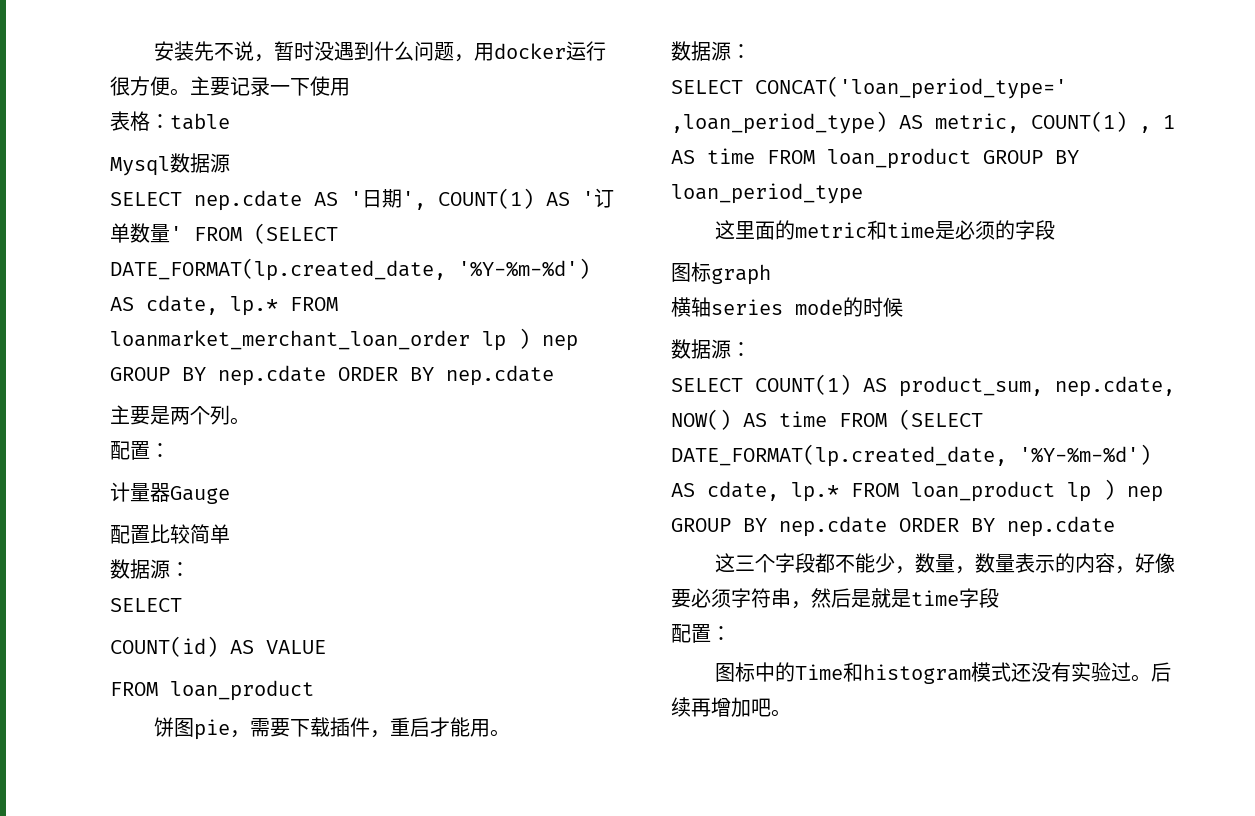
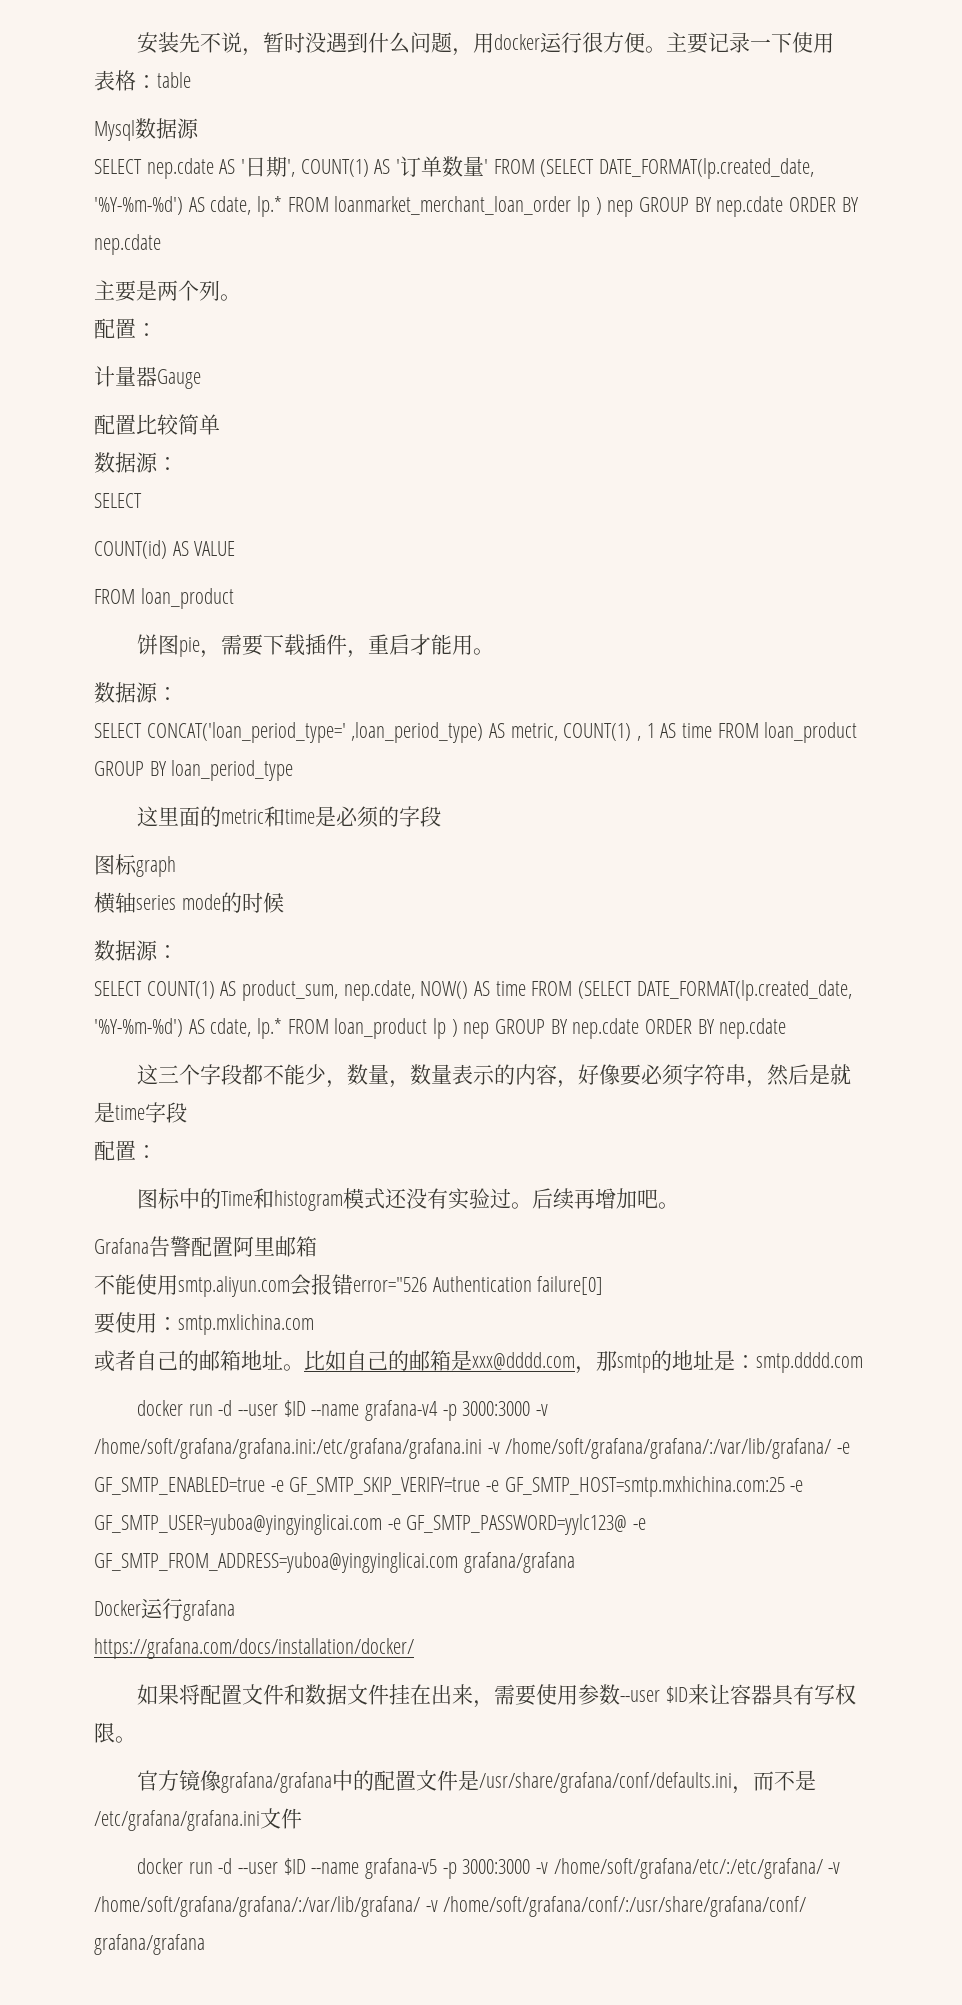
+ Grafana告警配置阿里邮箱
+ 不能使用smtp.aliyun.com会报错error="526 Authentication failure[0]
+ 要使用：smtp.mxlichina.com
+ 或者自己的邮箱地址。比如自己的邮箱是xxx@dddd.com，那smtp的地址是：smtp.dddd.com
+ docker run -d --user $ID --name grafana-v4 -p 3000:3000 -v /home/soft/grafana/grafana.ini:/etc/grafana/grafana.ini -v /home/soft/grafana/grafana/:/var/lib/grafana/ -e GF_SMTP_ENABLED=true -e GF_SMTP_SKIP_VERIFY=true -e GF_SMTP_HOST=smtp.mxhichina.com:25 -e GF_SMTP_USER=yuboa@yingyinglicai.com -e GF_SMTP_PASSWORD=yylc123@ -e GF_SMTP_FROM_ADDRESS=yuboa@yingyinglicai.com grafana/grafana
+ Docker运行grafana
+ https://grafana.com/docs/installation/docker/
+ 如果将配置文件和数据文件挂在出来，需要使用参数--user $ID来让容器具有写权限。
+ 官方镜像grafana/grafana中的配置文件是/usr/share/grafana/conf/defaults.ini，而不是/etc/grafana/grafana.ini文件
+ docker run -d --user $ID --name grafana-v5 -p 3000:3000 -v /home/soft/grafana/etc/:/etc/grafana/ -v /home/soft/grafana/grafana/:/var/lib/grafana/ -v /home/soft/grafana/conf/:/usr/share/grafana/conf/ grafana/grafana

